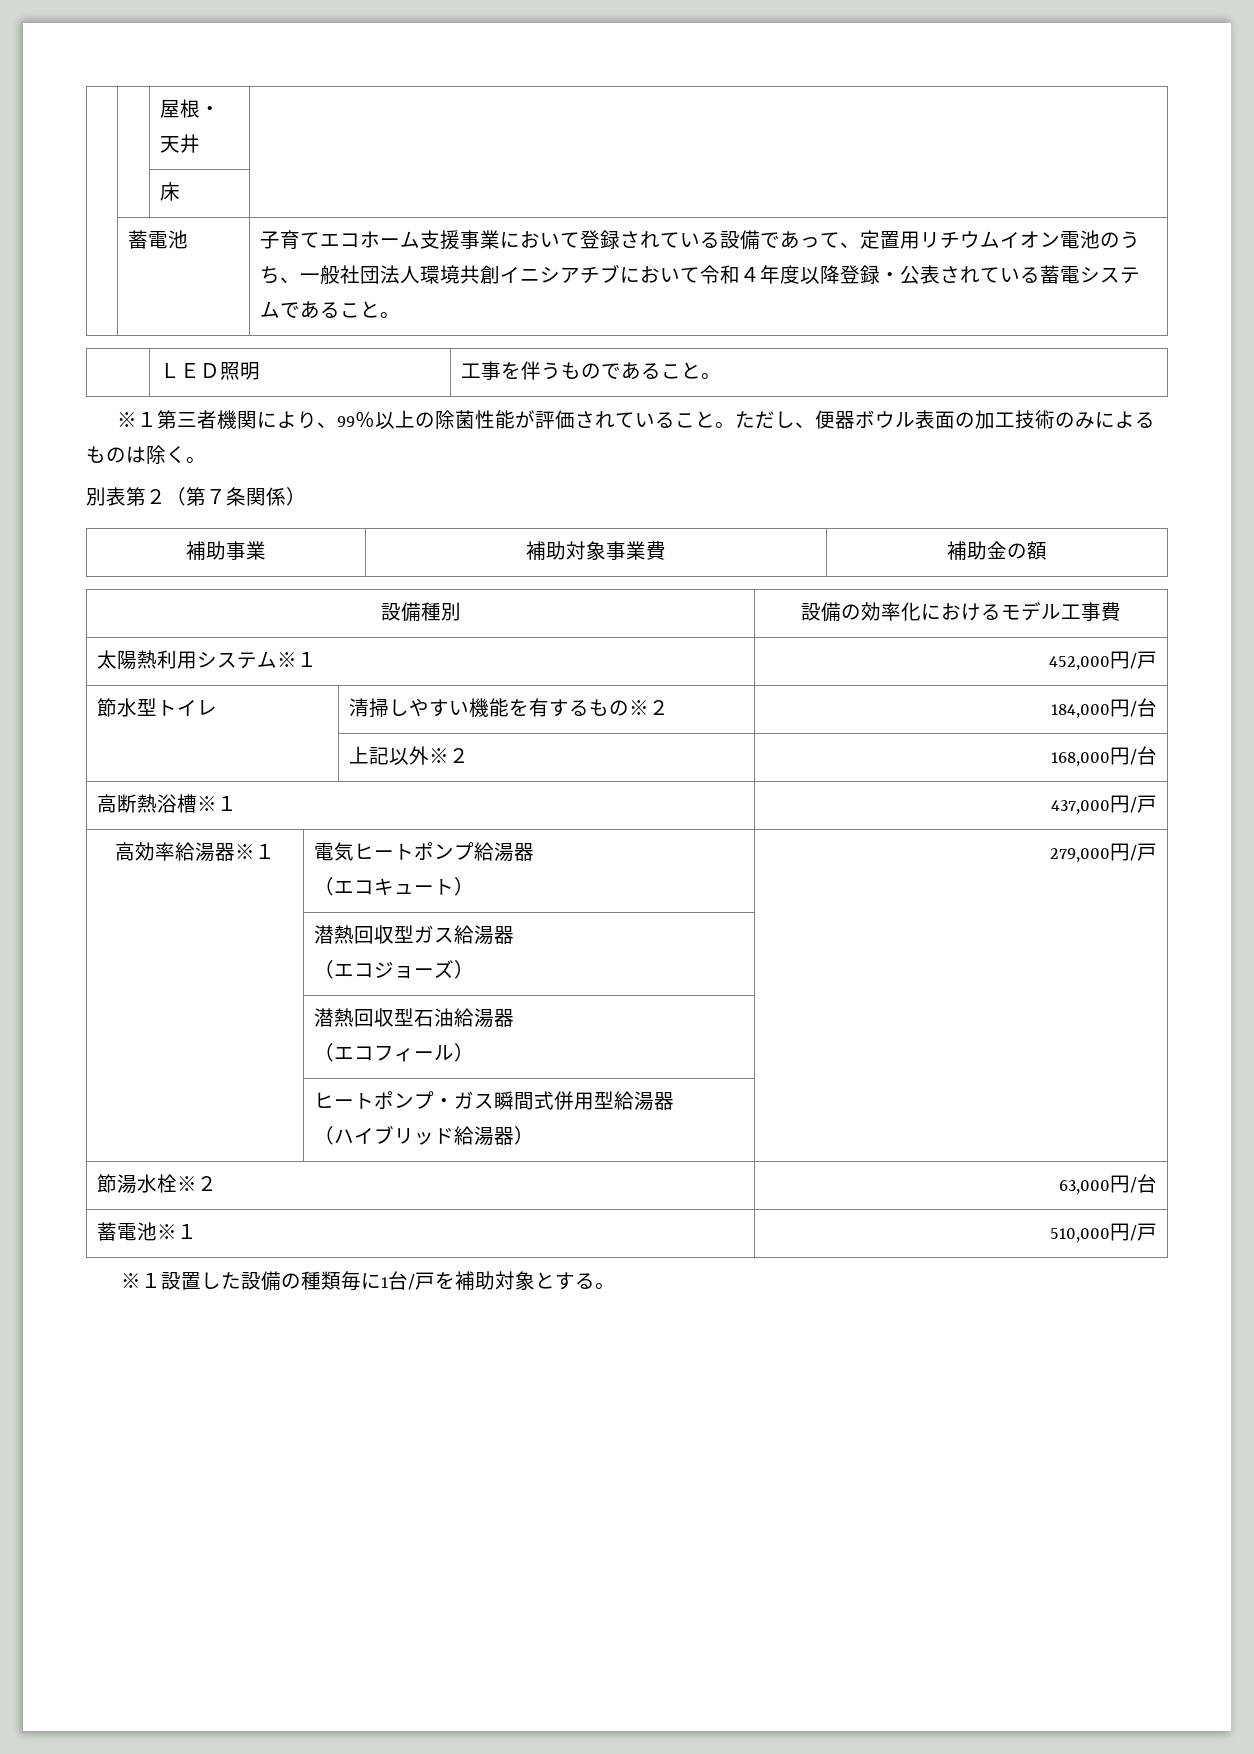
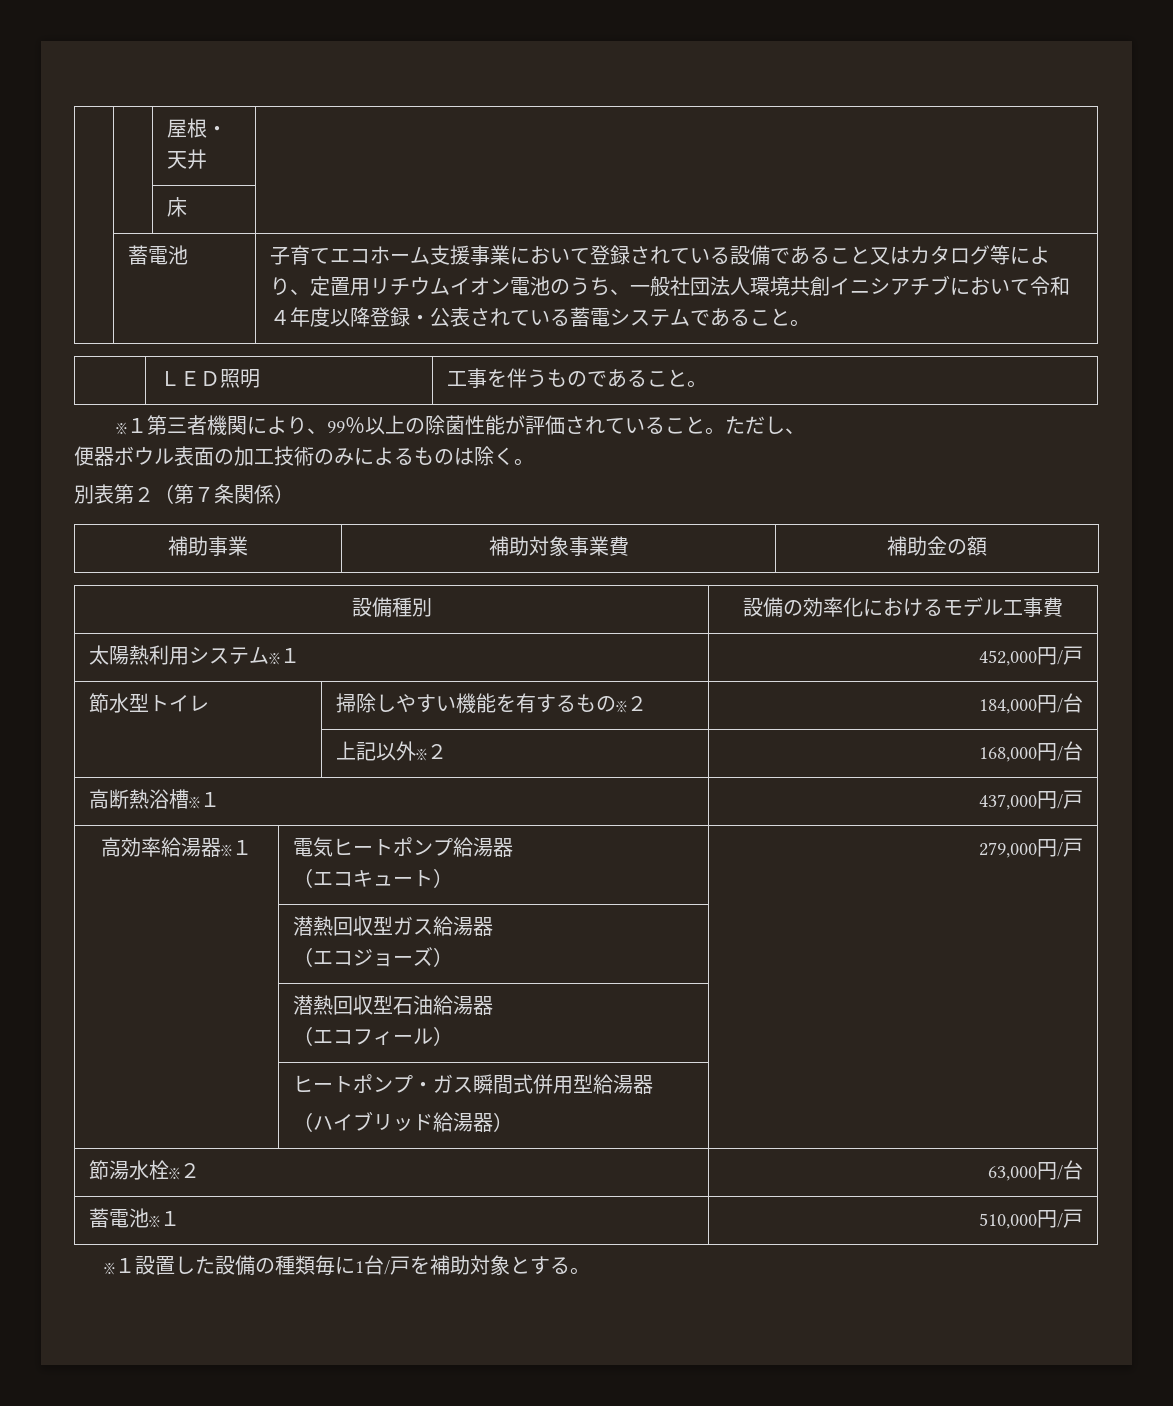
- 子育てエコホーム支援事業において登録されている設備であって、定置用リチウムイオン電池のうち、一般社団法人環境共創イニシアチブにおいて令和４年度以降登録・公表されている蓄電システムであること。
+ 子育てエコホーム支援事業において登録されている設備であること又はカタログ等により、定置用リチウムイオン電池のうち、一般社団法人環境共創イニシアチブにおいて令和４年度以降登録・公表されている蓄電システムであること。
- ただし、便器ボウル表面の加工技術のみによるものは除く。
+ ただし、
+ 便器ボウル表面の加工技術のみによるものは除く。
- 節水型トイレ | 清掃しやすい機能を有するもの※２ | 184,000円/台
+ 節水型トイレ | 掃除しやすい機能を有するもの※２ | 184,000円/台

